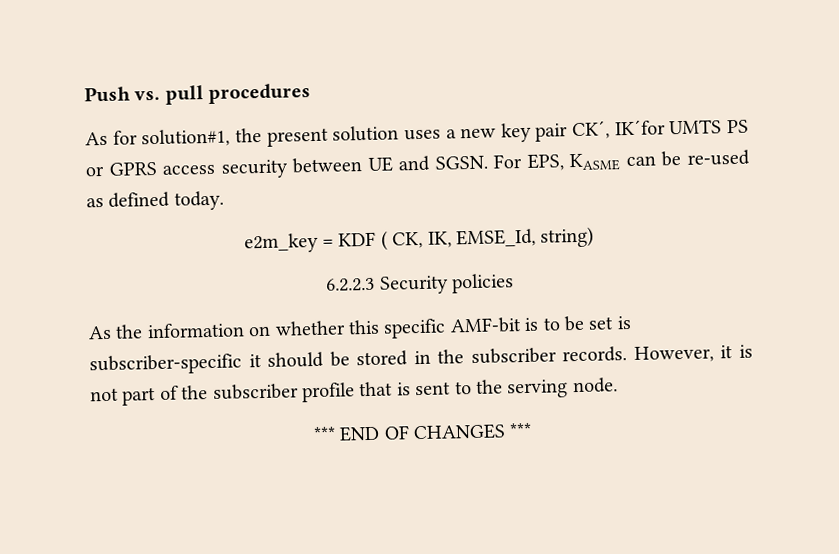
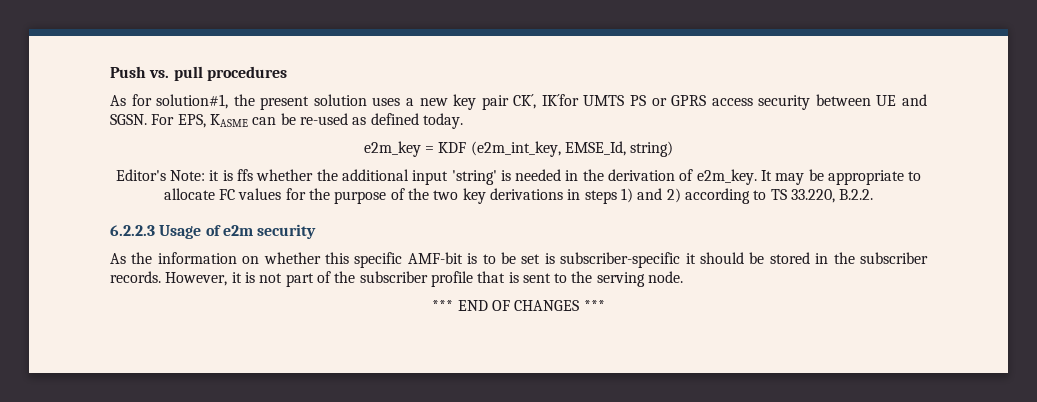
- e2m_key = KDF ( CK, IK, EMSE_Id, string)
+ e2m_key = KDF (e2m_int_key, EMSE_Id, string)
- 6.2.2.3 Security policies
+ Editor's Note: it is ffs whether the additional input 'string' is needed in the derivation of e2m_key. It may be appropriate to allocate FC values for the purpose of the two key derivations in steps 1) and 2) according to TS 33.220, B.2.2.
+ 6.2.2.3 Usage of e2m security

